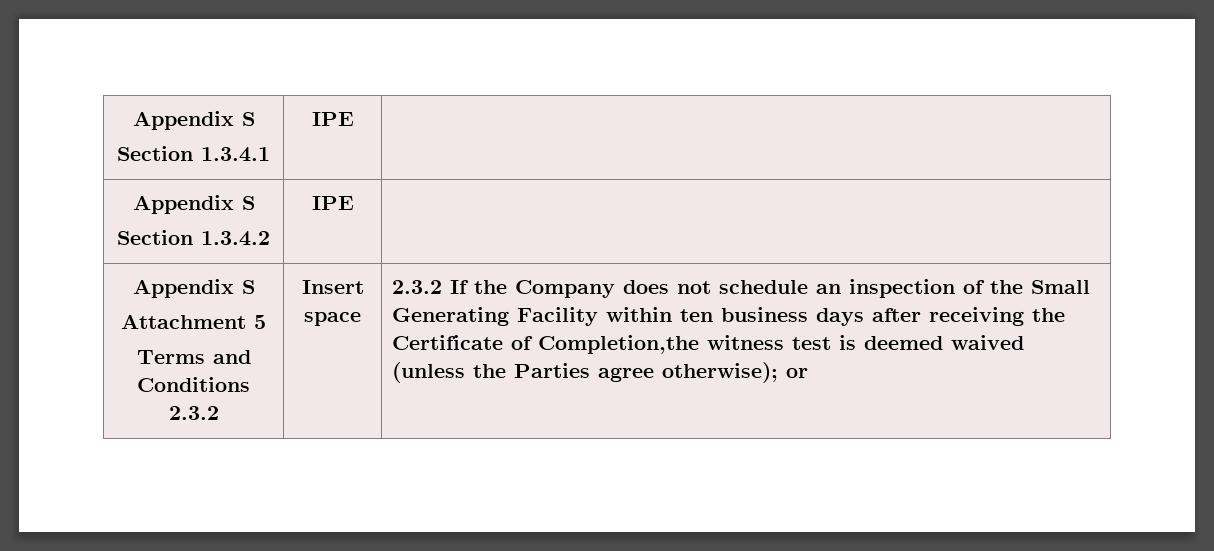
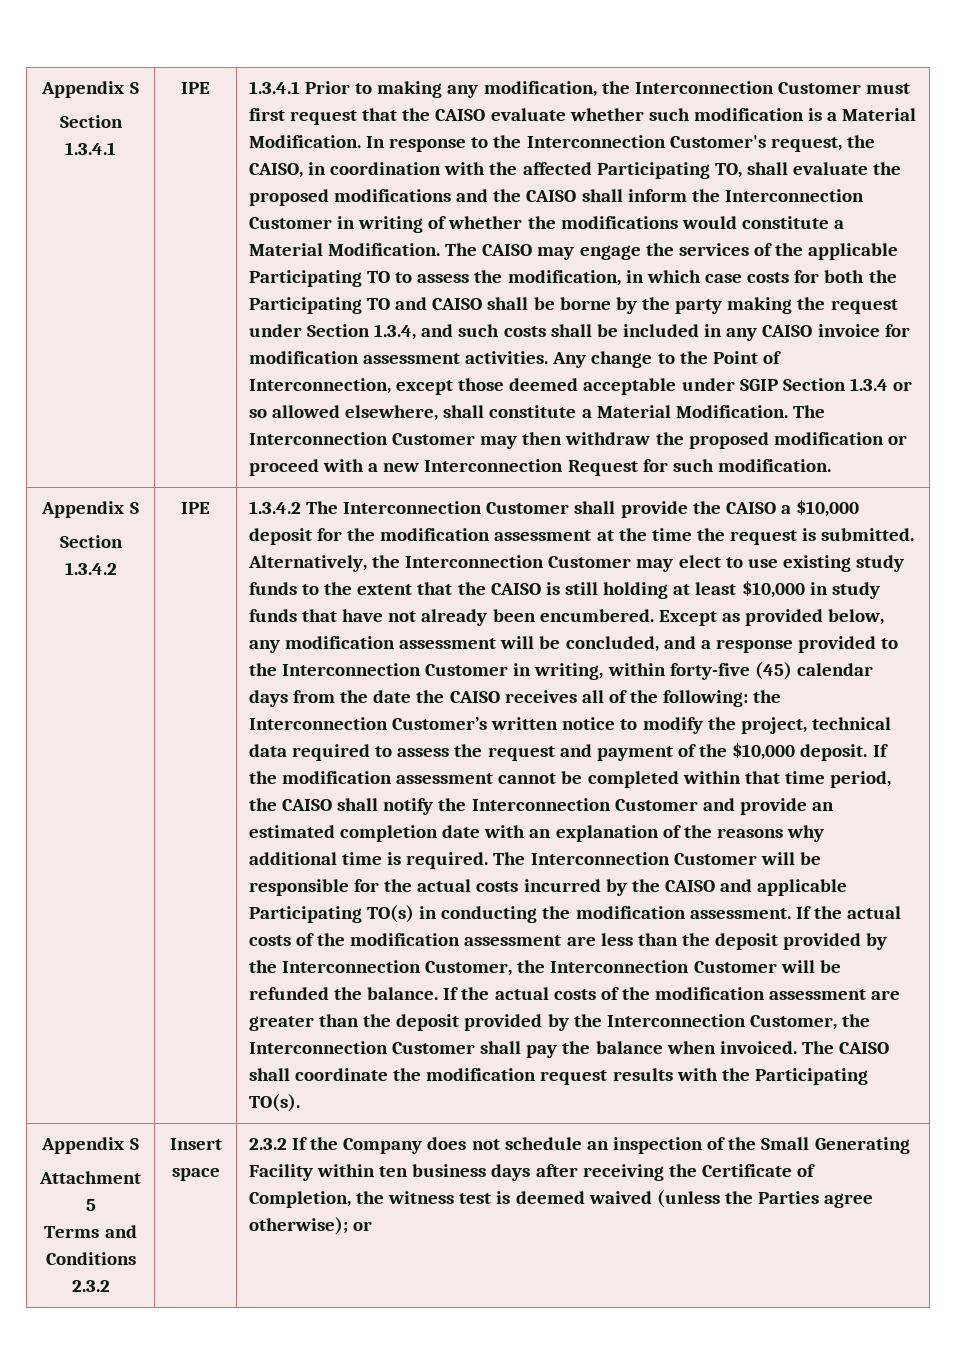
+ 1.3.4.1 Prior to making any modification, the Interconnection Customer must first request that the CAISO evaluate whether such modification is a Material Modification. In response to the Interconnection Customer's request, the CAISO, in coordination with the affected Participating TO, shall evaluate the proposed modifications and the CAISO shall inform the Interconnection Customer in writing of whether the modifications would constitute a Material Modification. The CAISO may engage the services of the applicable Participating TO to assess the modification, in which case costs for both the Participating TO and CAISO shall be borne by the party making the request under Section 1.3.4, and such costs shall be included in any CAISO invoice for modification assessment activities. Any change to the Point of Interconnection, except those deemed acceptable under SGIP Section 1.3.4 or so allowed elsewhere, shall constitute a Material Modification. The Interconnection Customer may then withdraw the proposed modification or proceed with a new Interconnection Request for such modification.
+ 1.3.4.2 The Interconnection Customer shall provide the CAISO a $10,000 deposit for the modification assessment at the time the request is submitted. Alternatively, the Interconnection Customer may elect to use existing study funds to the extent that the CAISO is still holding at least $10,000 in study funds that have not already been encumbered. Except as provided below, any modification assessment will be concluded, and a response provided to the Interconnection Customer in writing, within forty-five (45) calendar days from the date the CAISO receives all of the following: the Interconnection Customer’s written notice to modify the project, technical data required to assess the request and payment of the $10,000 deposit. If the modification assessment cannot be completed within that time period, the CAISO shall notify the Interconnection Customer and provide an estimated completion date with an explanation of the reasons why additional time is required. The Interconnection Customer will be responsible for the actual costs incurred by the CAISO and applicable Participating TO(s) in conducting the modification assessment. If the actual costs of the modification assessment are less than the deposit provided by the Interconnection Customer, the Interconnection Customer will be refunded the balance. If the actual costs of the modification assessment are greater than the deposit provided by the Interconnection Customer, the Interconnection Customer shall pay the balance when invoiced. The CAISO shall coordinate the modification request results with the Participating TO(s).
- 2.3.2 If the Company does not schedule an inspection of the Small Generating Facility within ten business days after receiving the Certificate of Completion,the witness test is deemed waived (unless the Parties agree otherwise); or
+ 2.3.2 If the Company does not schedule an inspection of the Small Generating Facility within ten business days after receiving the Certificate of Completion, the witness test is deemed waived (unless the Parties agree otherwise); or

